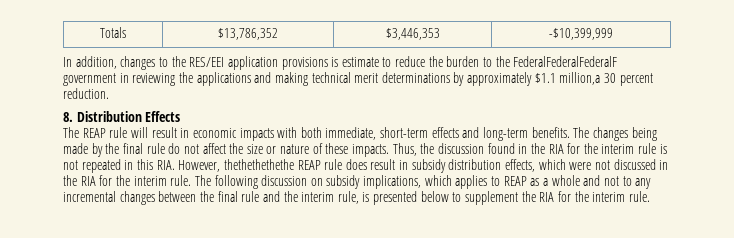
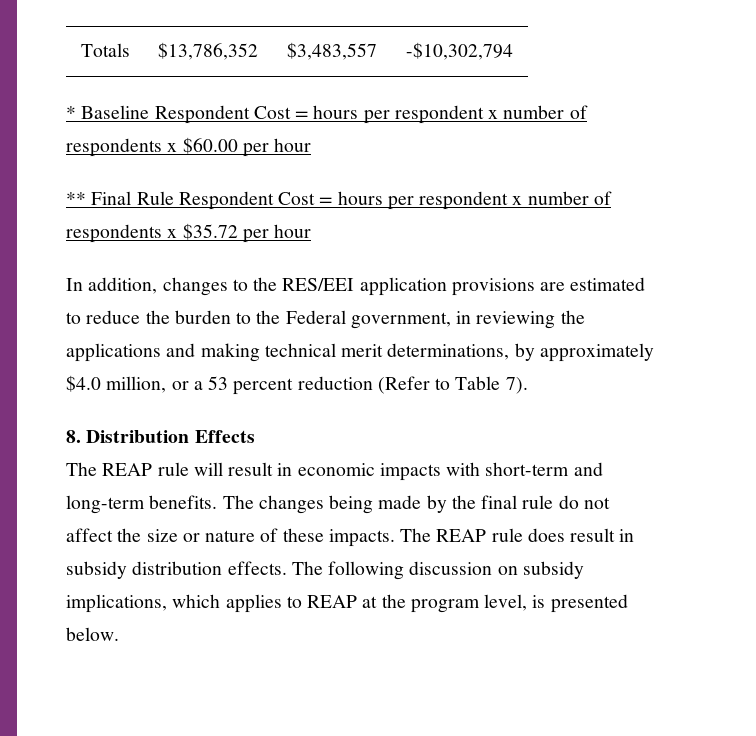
- Totals | $13,786,352 | $3,446,353 | -$10,399,999
+ Totals | $13,786,352 | $3,483,557 | -$10,302,794
+ * Baseline Respondent Cost = hours per respondent x number of respondents x $60.00 per hour
+ ** Final Rule Respondent Cost = hours per respondent x number of respondents x $35.72 per hour
- In addition, changes to the RES/EEI application provisions is estimate to reduce the burden to the FederalFederalFederalF government in reviewing the applications and making technical merit determinations by approximately $1.1 million,a 30 percent reduction.
+ In addition, changes to the RES/EEI application provisions are estimated to reduce the burden to the Federal government, in reviewing the applications and making technical merit determinations, by approximately $4.0 million, or a 53 percent reduction (Refer to Table 7).
- The REAP rule will result in economic impacts with both immediate, short-term effects and long-term benefits.
+ The REAP rule will result in economic impacts with short-term and long-term benefits.
- Thus, the discussion found in the RIA for the interim rule is not repeated in this RIA. However, thethethethethe REAP rule does result in subsidy distribution effects, which were not discussed in the RIA for the interim rule.
+ The REAP rule does result in subsidy distribution effects.
- The following discussion on subsidy implications, which applies to REAP as a whole and not to any incremental changes between the final rule and the interim rule, is presented below to supplement the RIA for the interim rule.
+ The following discussion on subsidy implications, which applies to REAP at the program level, is presented below.

